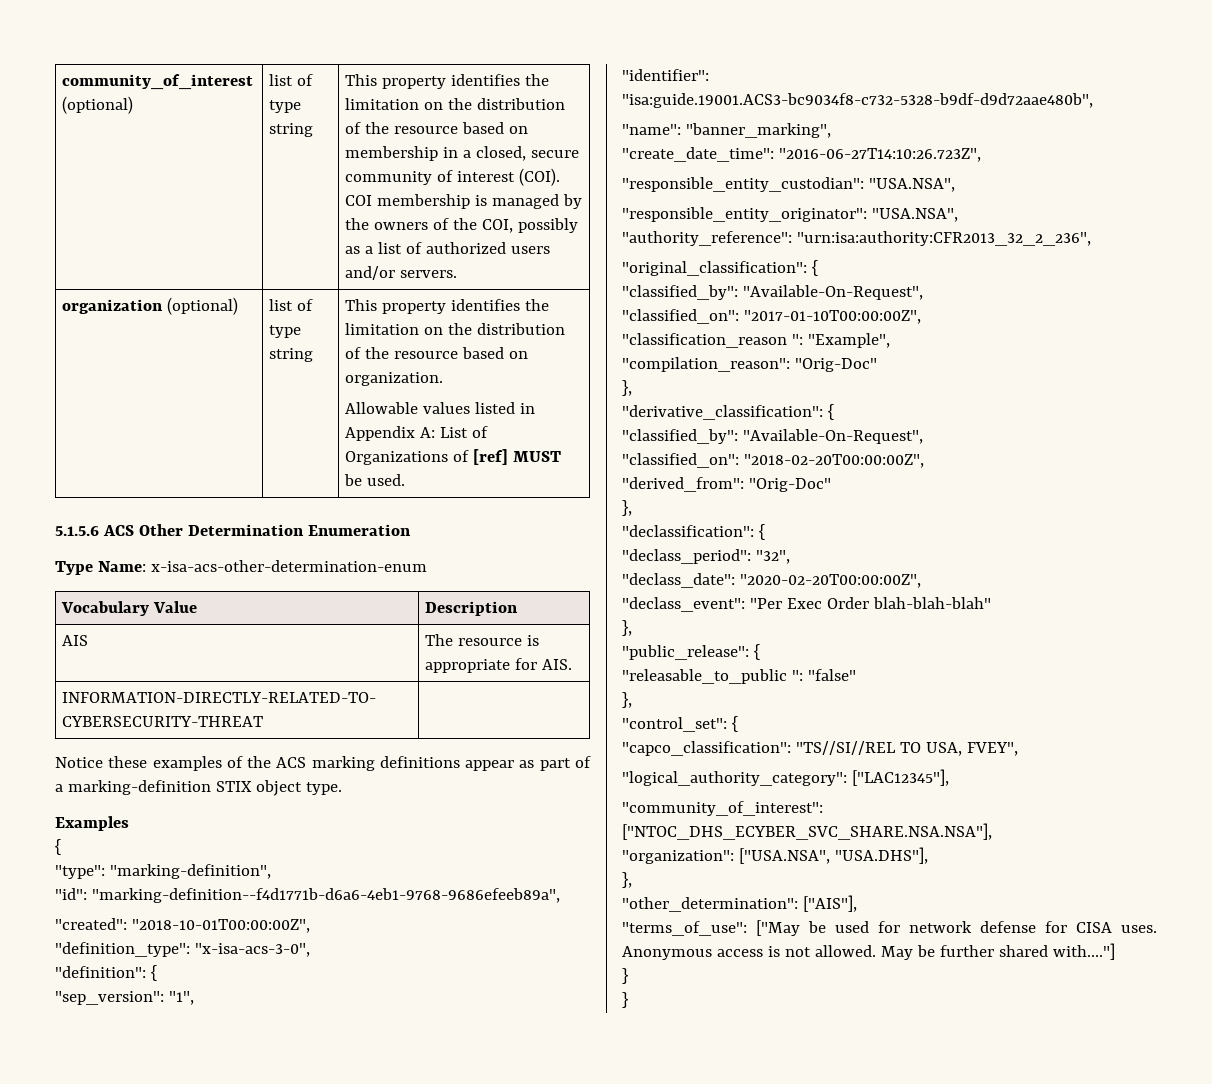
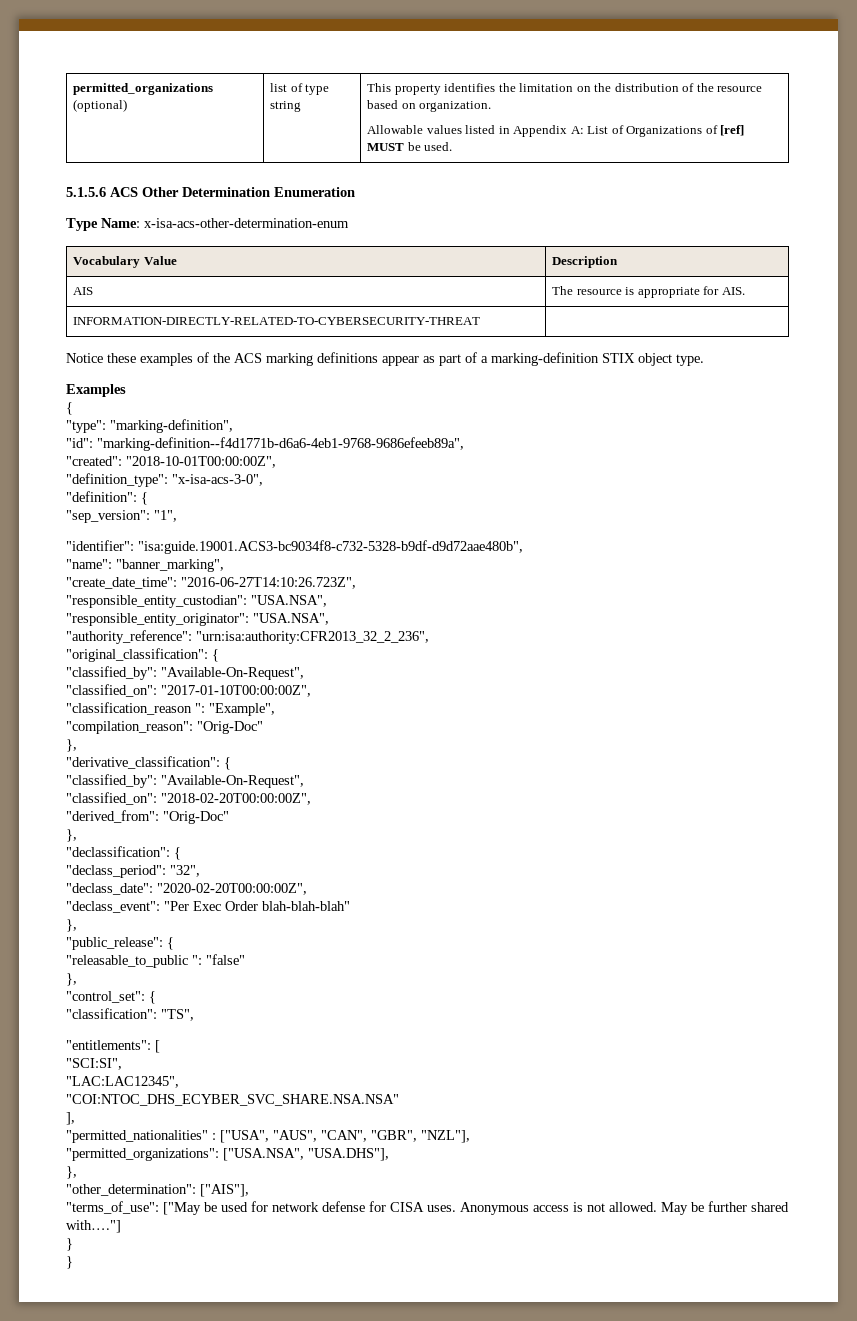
- community_of_interest (optional) | list of type string | This property identifies the limitation on the distribution of the resource based on membership in a closed, secure community of interest (COI). COI membership is managed by the owners of the COI, possibly as a list of authorized users and/or servers.
- organization (optional) | list of type string | This property identifies the limitation on the distribution of the resource based on organization.
+ permitted_organizations (optional) | list of type string | This property identifies the limitation on the distribution of the resource based on organization.
- "capco_classification": "TS//SI//REL TO USA, FVEY",
- "logical_authority_category": ["LAC12345"],
- "community_of_interest": ["NTOC_DHS_ECYBER_SVC_SHARE.NSA.NSA"],
- "organization": ["USA.NSA", "USA.DHS"],
+ "classification": "TS",
+ "entitlements": [
+ "SCI:SI",
+ "LAC:LAC12345",
+ "COI:NTOC_DHS_ECYBER_SVC_SHARE.NSA.NSA"
+ ],
+ "permitted_nationalities" : ["USA", "AUS", "CAN", "GBR", "NZL"],
+ "permitted_organizations": ["USA.NSA", "USA.DHS"],

